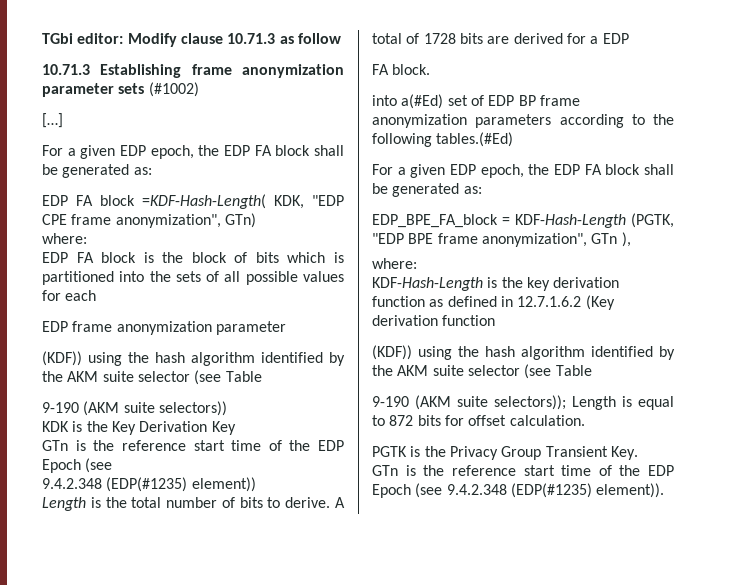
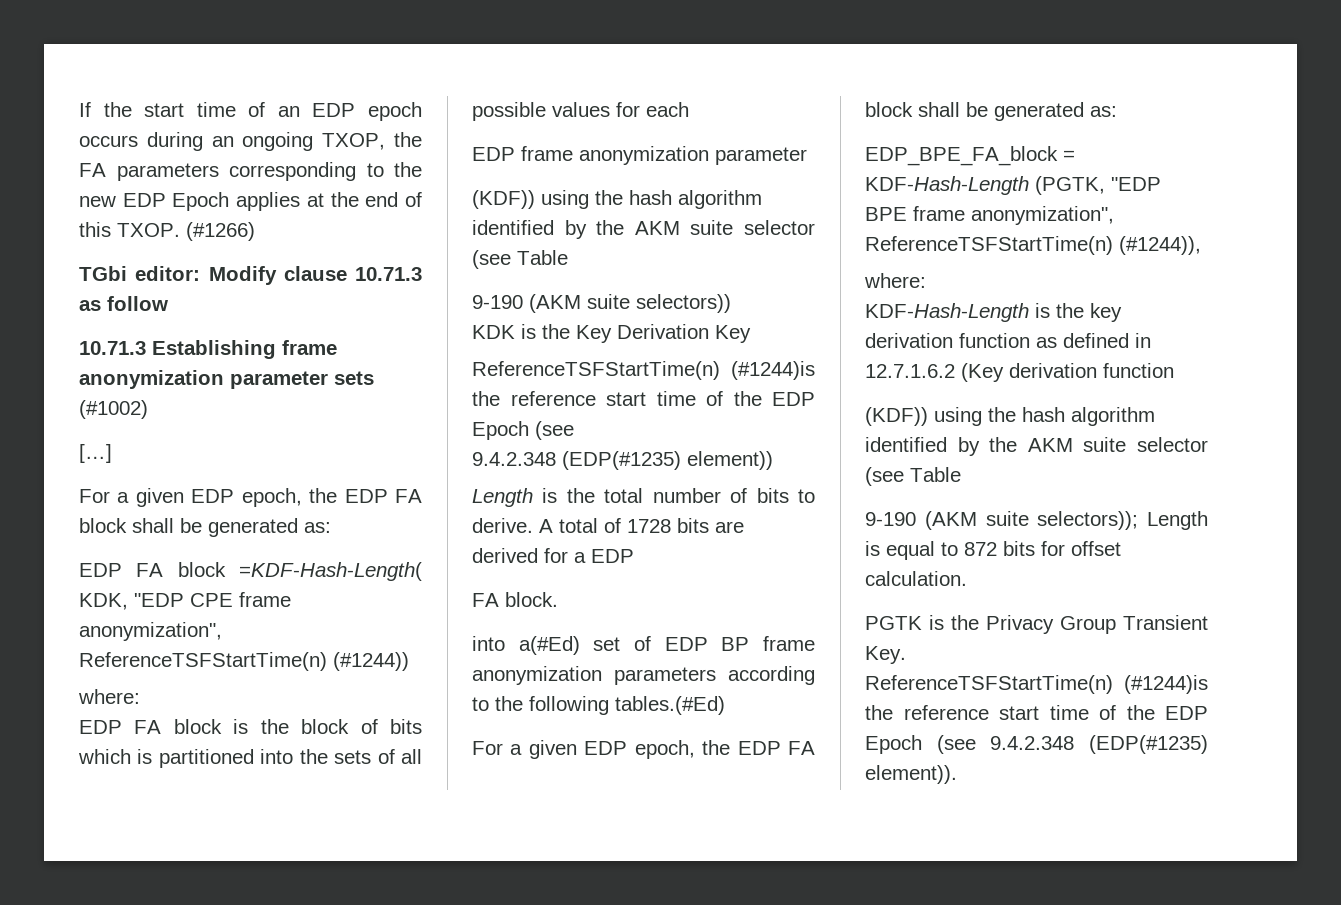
+ If the start time of an EDP epoch occurs during an ongoing TXOP, the FA parameters corresponding to the new EDP Epoch applies at the end of this TXOP. (#1266)
- EDP FA block =KDF-Hash-Length( KDK, "EDP CPE frame anonymization", GTn)
+ EDP FA block =KDF-Hash-Length( KDK, "EDP CPE frame anonymization", ReferenceTSFStartTime(n) (#1244))
  KDK is the Key Derivation Key
- GTn is the reference start time of the EDP Epoch (see
+ ReferenceTSFStartTime(n) (#1244)is the reference start time of the EDP Epoch (see
- EDP_BPE_FA_block = KDF-Hash-Length (PGTK, "EDP BPE frame anonymization", GTn ),
+ EDP_BPE_FA_block = KDF-Hash-Length (PGTK, "EDP BPE frame anonymization", ReferenceTSFStartTime(n) (#1244)),
- GTn is the reference start time of the EDP Epoch (see 9.4.2.348 (EDP(#1235) element)).
+ ReferenceTSFStartTime(n) (#1244)is the reference start time of the EDP Epoch (see 9.4.2.348 (EDP(#1235) element)).

